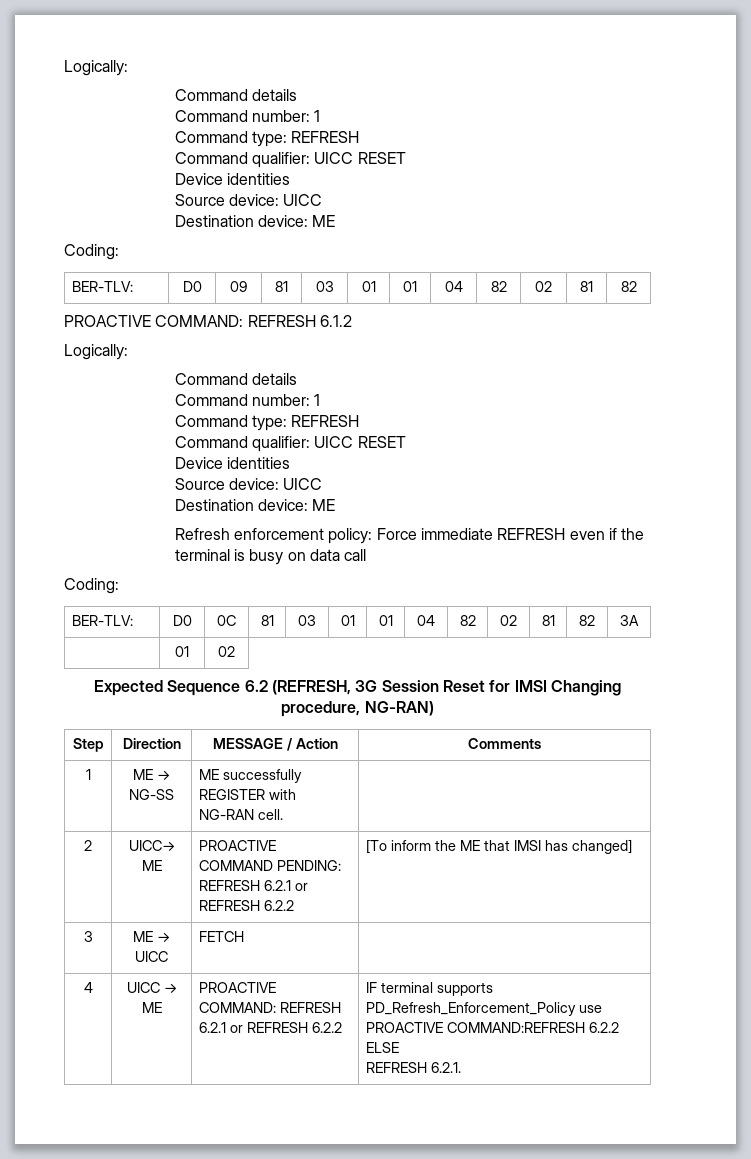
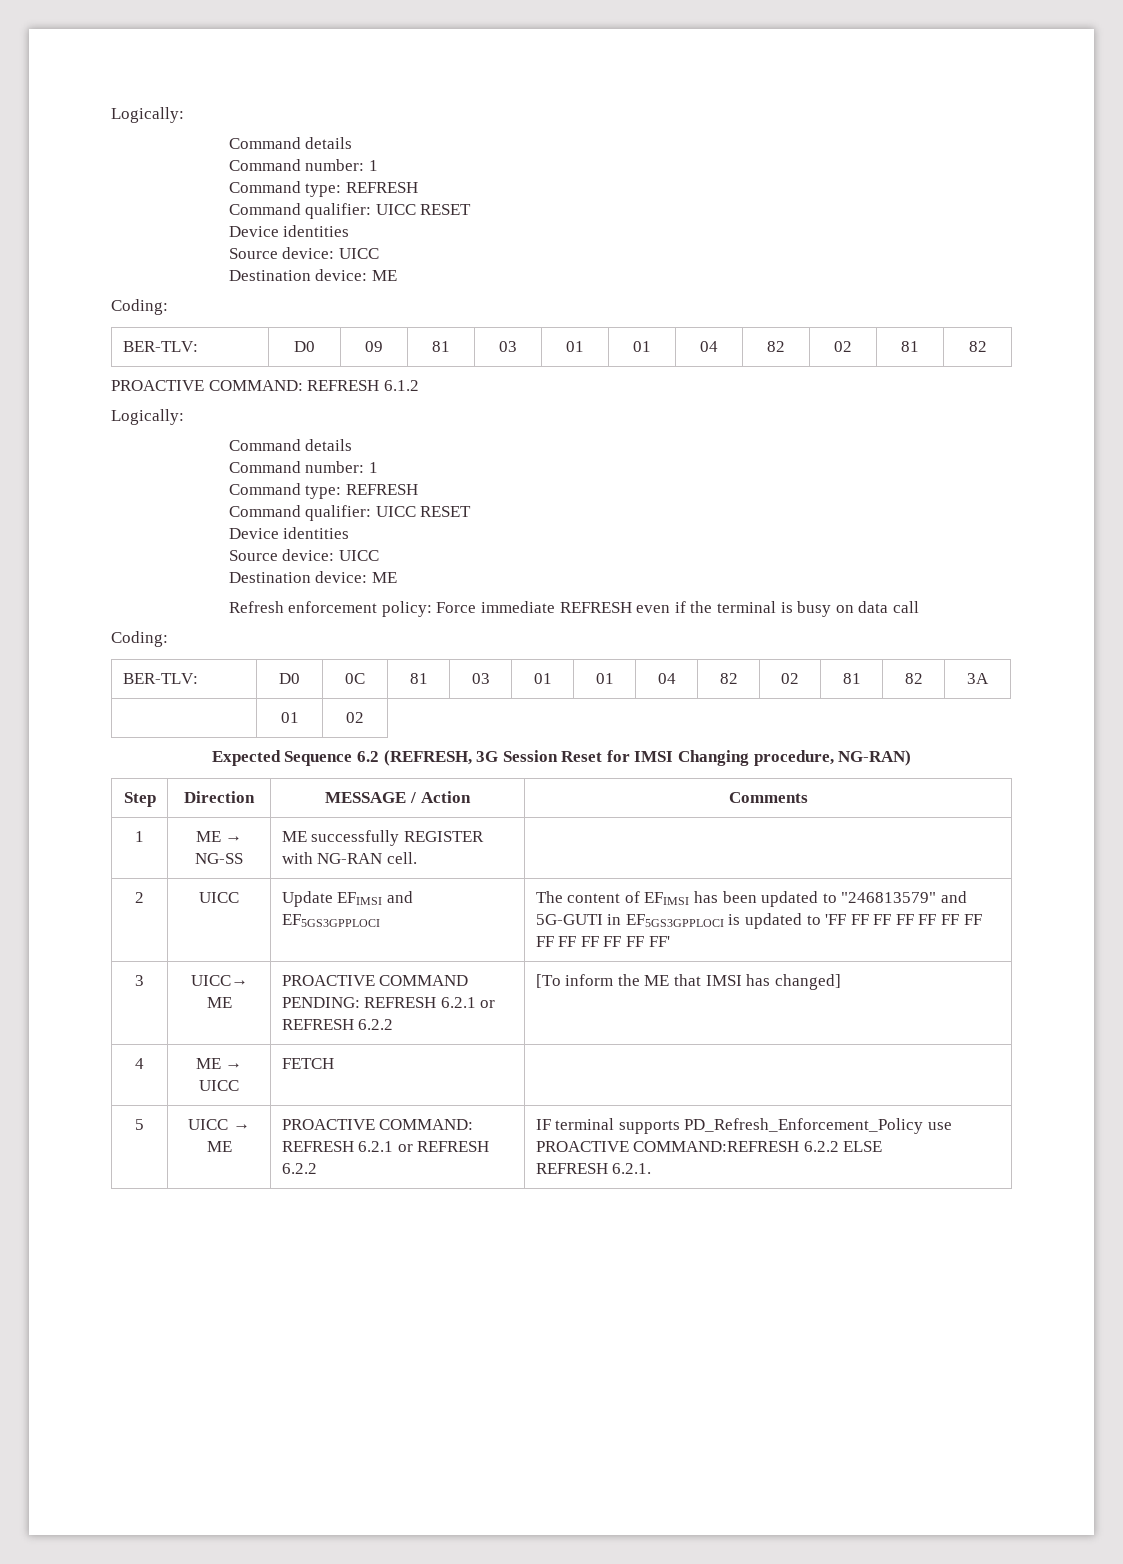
- 2 | UICC→ ME | PROACTIVE COMMAND PENDING: REFRESH 6.2.1 or REFRESH 6.2.2 | [To inform the ME that IMSI has changed]
+ 2 | UICC | Update EFIMSI and EF5GS3GPPLOCI | The content of EFIMSI has been updated to "246813579" and 5G-GUTI in EF5GS3GPPLOCI is updated to 'FF FF FF FF FF FF FF FF FF FF FF FF FF'
+ 3 | UICC→ ME | PROACTIVE COMMAND PENDING: REFRESH 6.2.1 or REFRESH 6.2.2 | [To inform the ME that IMSI has changed]
- 3 | ME → UICC | FETCH |
+ 4 | ME → UICC | FETCH |
- 4 | UICC → ME | PROACTIVE COMMAND: REFRESH 6.2.1 or REFRESH 6.2.2 | IF terminal supports PD_Refresh_Enforcement_Policy use PROACTIVE COMMAND:REFRESH 6.2.2 ELSE
+ 5 | UICC → ME | PROACTIVE COMMAND: REFRESH 6.2.1 or REFRESH 6.2.2 | IF terminal supports PD_Refresh_Enforcement_Policy use PROACTIVE COMMAND:REFRESH 6.2.2 ELSE

